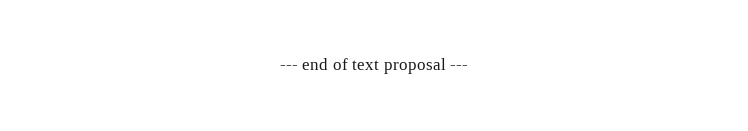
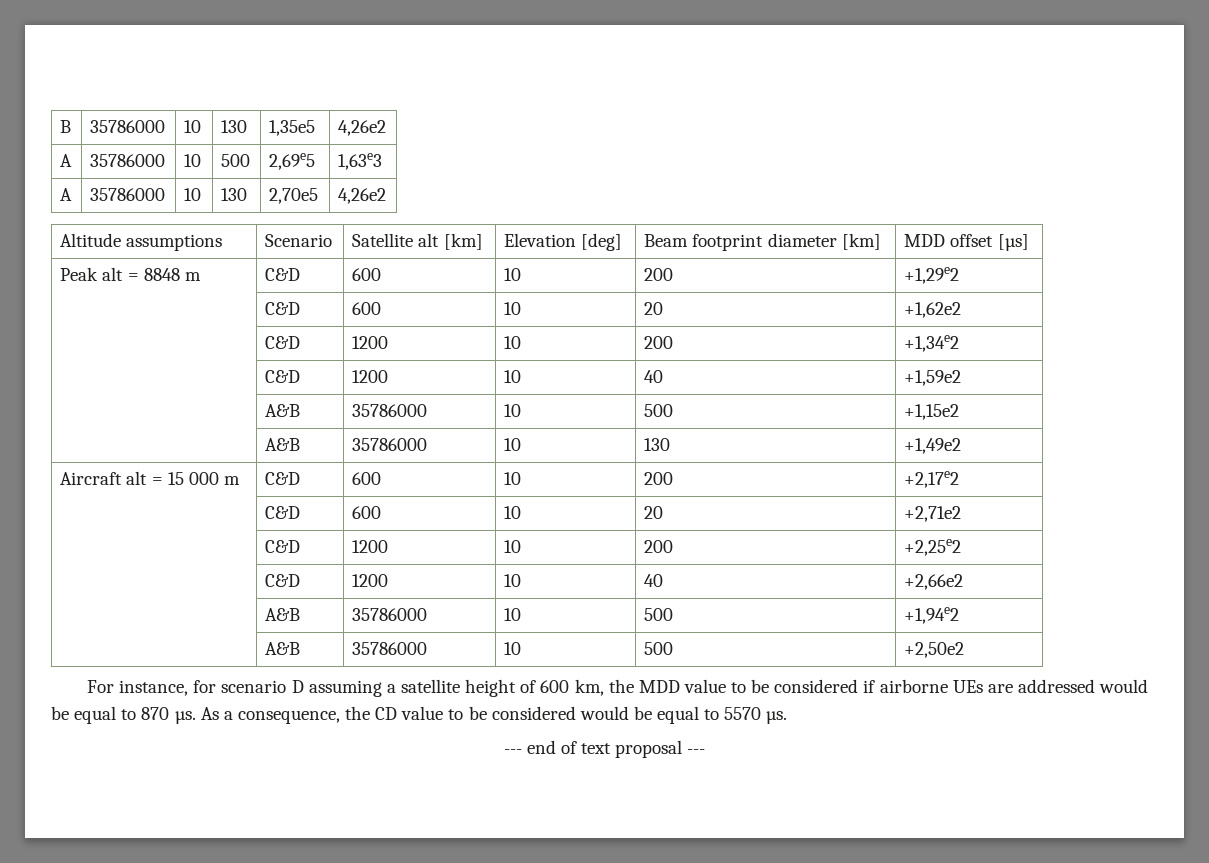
+ B | 35786000 | 10 | 130 | 1,35e5 | 4,26e2
+ A | 35786000 | 10 | 500 | 2,69e5 | 1,63e3
+ A | 35786000 | 10 | 130 | 2,70e5 | 4,26e2
+ Altitude assumptions | Scenario | Satellite alt [km] | Elevation [deg] | Beam footprint diameter [km] | MDD offset [µs]
+ Peak alt = 8848 m | C&D | 600 | 10 | 200 | +1,29e2
+ | C&D | 600 | 10 | 20 | +1,62e2
+ | C&D | 1200 | 10 | 200 | +1,34e2
+ | C&D | 1200 | 10 | 40 | +1,59e2
+ | A&B | 35786000 | 10 | 500 | +1,15e2
+ | A&B | 35786000 | 10 | 130 | +1,49e2
+ Aircraft alt = 15 000 m | C&D | 600 | 10 | 200 | +2,17e2
+ | C&D | 600 | 10 | 20 | +2,71e2
+ | C&D | 1200 | 10 | 200 | +2,25e2
+ | C&D | 1200 | 10 | 40 | +2,66e2
+ | A&B | 35786000 | 10 | 500 | +1,94e2
+ | A&B | 35786000 | 10 | 500 | +2,50e2
+ For instance, for scenario D assuming a satellite height of 600 km, the MDD value to be considered if airborne UEs are addressed would be equal to 870 µs. As a consequence, the CD value to be considered would be equal to 5570 µs.

